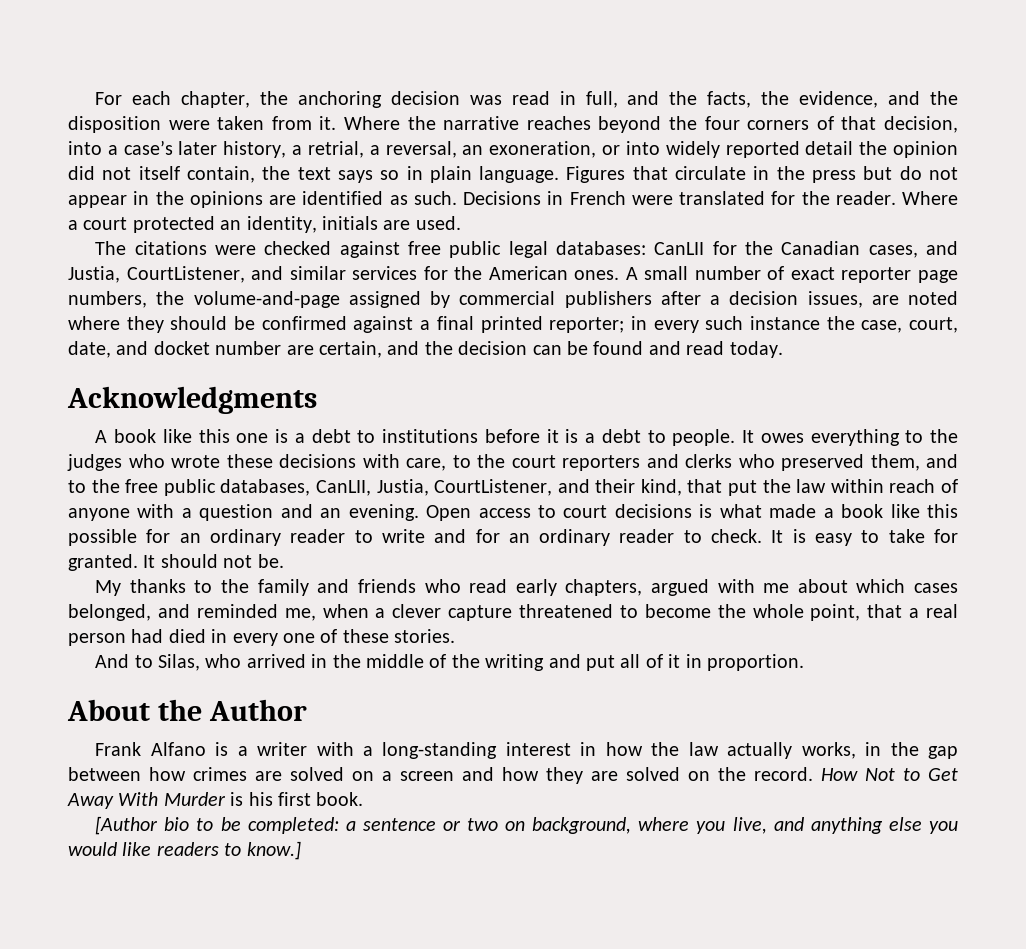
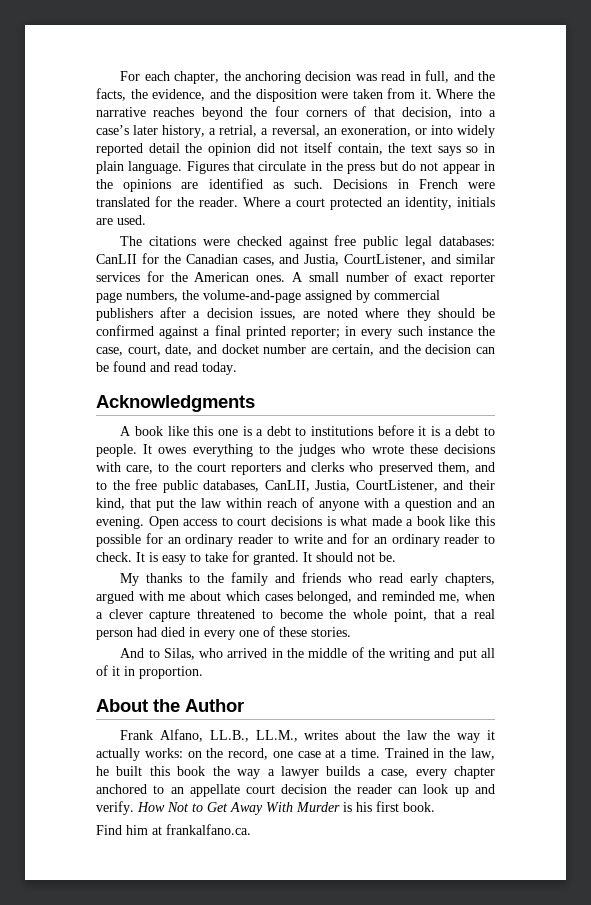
- Frank Alfano is a writer with a long-standing interest in how the law actually works, in the gap between how crimes are solved on a screen and how they are solved on the record.
+ Frank Alfano, LL.B., LL.M., writes about the law the way it actually works: on the record, one case at a time. Trained in the law, he built this book the way a lawyer builds a case, every chapter anchored to an appellate court decision the reader can look up and verify.
- [Author bio to be completed: a sentence or two on background, where you live, and anything else you would like readers to know.]
+ Find him at frankalfano.ca.

